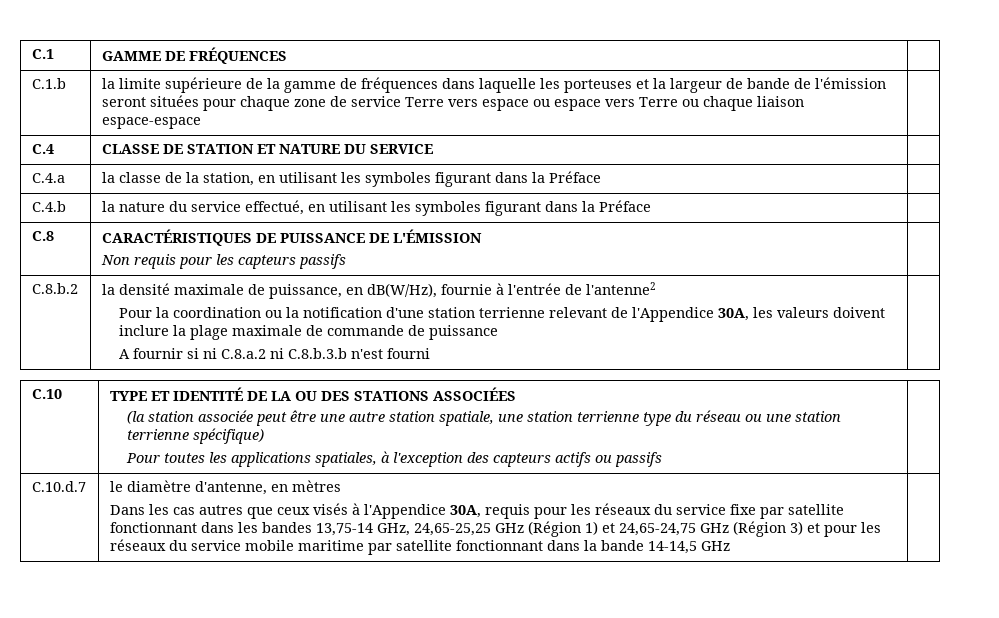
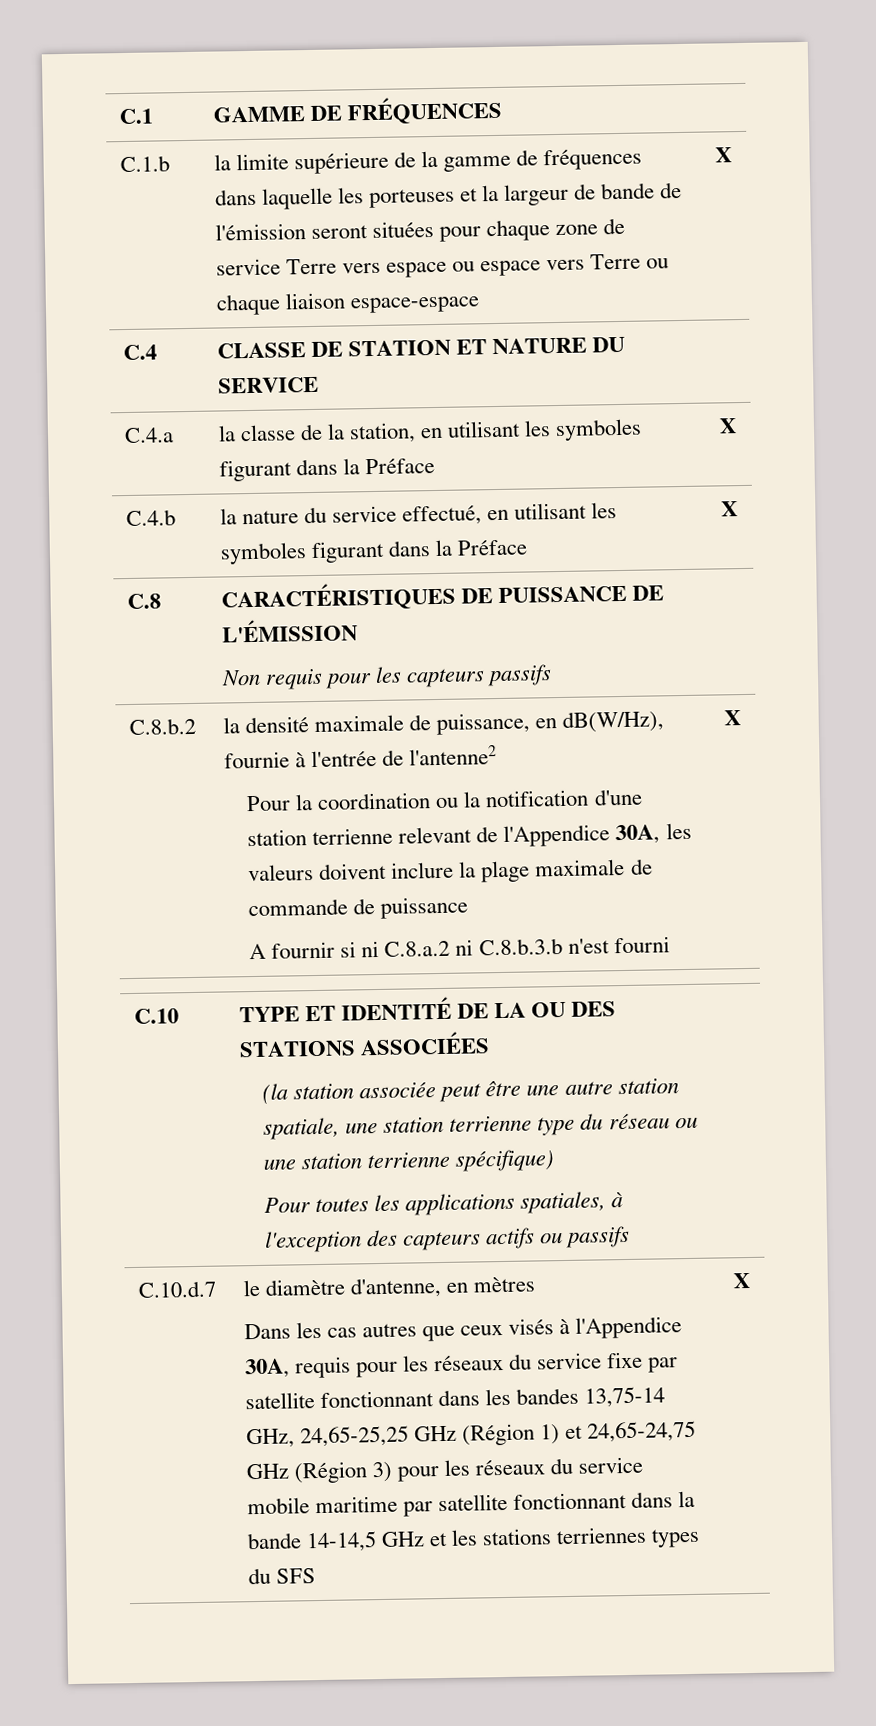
- C.1.b | la limite supérieure de la gamme de fréquences dans laquelle les porteuses et la largeur de bande de l'émission seront situées pour chaque zone de service Terre vers espace ou espace vers Terre ou chaque liaison espace-espace |
+ C.1.b | la limite supérieure de la gamme de fréquences dans laquelle les porteuses et la largeur de bande de l'émission seront situées pour chaque zone de service Terre vers espace ou espace vers Terre ou chaque liaison espace-espace | X
- C.4.a | la classe de la station, en utilisant les symboles figurant dans la Préface |
+ C.4.a | la classe de la station, en utilisant les symboles figurant dans la Préface | X
- C.4.b | la nature du service effectué, en utilisant les symboles figurant dans la Préface |
+ C.4.b | la nature du service effectué, en utilisant les symboles figurant dans la Préface | X
- A fournir si ni C.8.a.2 ni C.8.b.3.b n'est fourni
+ A fournir si ni C.8.a.2 ni C.8.b.3.b n'est fourni | X
- Dans les cas autres que ceux visés à l'Appendice 30A, requis pour les réseaux du service fixe par satellite fonctionnant dans les bandes 13,75-14 GHz, 24,65-25,25 GHz (Région 1) et 24,65-24,75 GHz (Région 3) et pour les réseaux du service mobile maritime par satellite fonctionnant dans la bande 14-14,5 GHz
+ Dans les cas autres que ceux visés à l'Appendice 30A, requis pour les réseaux du service fixe par satellite fonctionnant dans les bandes 13,75-14 GHz, 24,65-25,25 GHz (Région 1) et 24,65-24,75 GHz (Région 3) pour les réseaux du service mobile maritime par satellite fonctionnant dans la bande 14-14,5 GHz et les stations terriennes types du SFS | X

